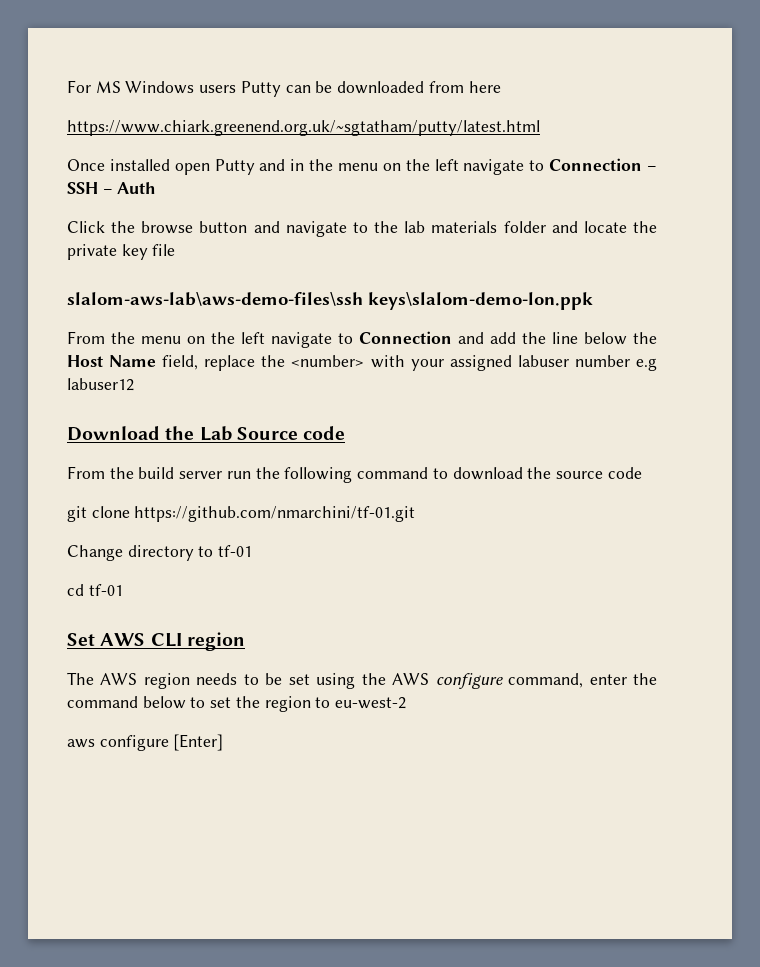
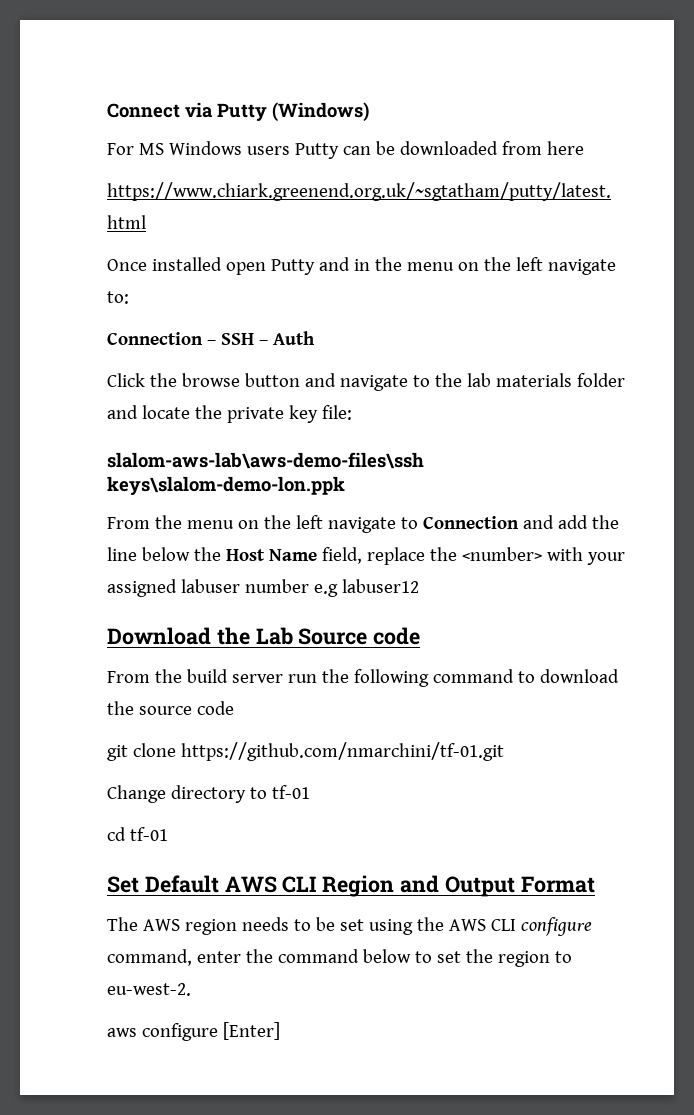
+ Connect via Putty (Windows)
- Once installed open Putty and in the menu on the left navigate to Connection – SSH – Auth
+ Once installed open Putty and in the menu on the left navigate to:
+ Connection – SSH – Auth
- Click the browse button and navigate to the lab materials folder and locate the private key file
+ Click the browse button and navigate to the lab materials folder and locate the private key file:
- Set AWS CLI region
+ Set Default AWS CLI Region and Output Format
- The AWS region needs to be set using the AWS configure command, enter the command below to set the region to eu-west-2
+ The AWS region needs to be set using the AWS CLI configure command, enter the command below to set the region to eu-west-2.

